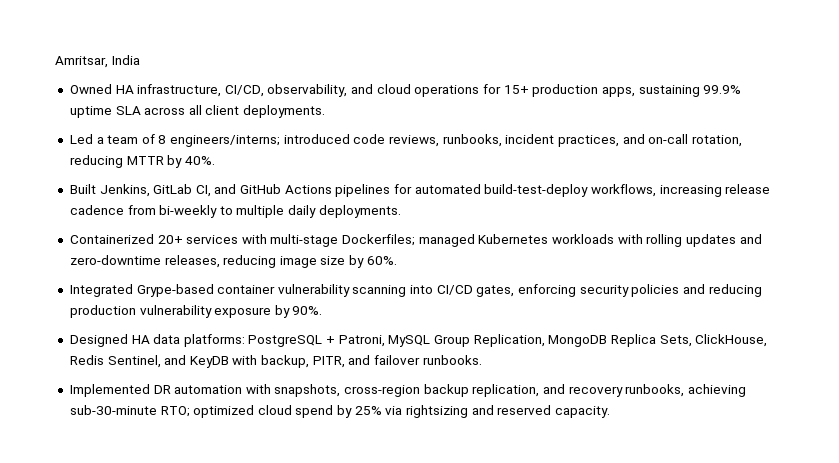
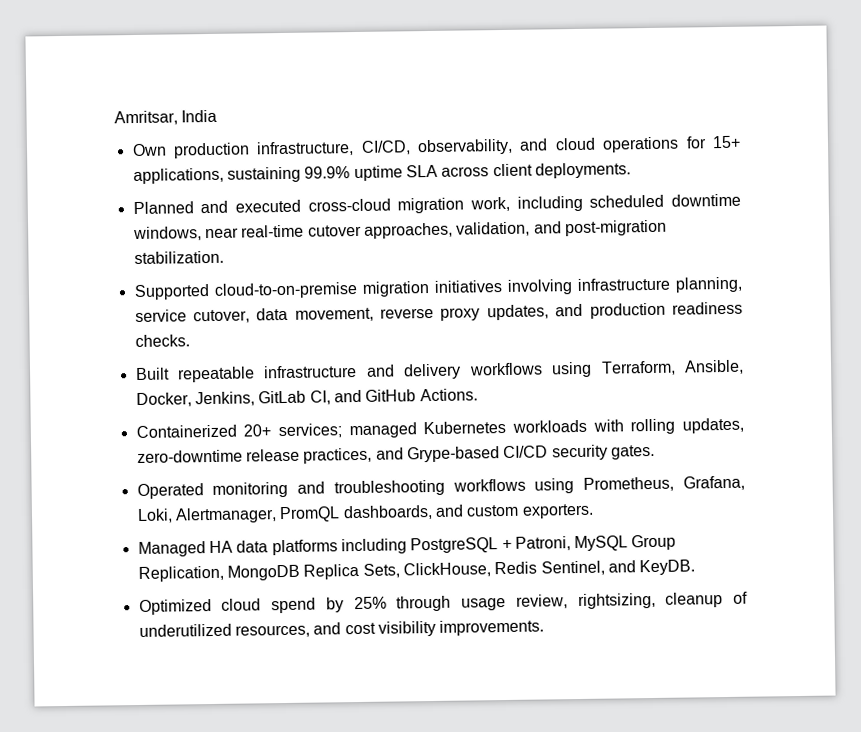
- Owned HA infrastructure, CI/CD, observability, and cloud operations for 15+ production apps, sustaining 99.9% uptime SLA across all client deployments.
+ Own production infrastructure, CI/CD, observability, and cloud operations for 15+ applications, sustaining 99.9% uptime SLA across client deployments.
- Led a team of 8 engineers/interns; introduced code reviews, runbooks, incident practices, and on-call rotation, reducing MTTR by 40%.
- Built Jenkins, GitLab CI, and GitHub Actions pipelines for automated build-test-deploy workflows, increasing release cadence from bi-weekly to multiple daily deployments.
- Containerized 20+ services with multi-stage Dockerfiles; managed Kubernetes workloads with rolling updates and zero-downtime releases, reducing image size by 60%.
- Integrated Grype-based container vulnerability scanning into CI/CD gates, enforcing security policies and reducing production vulnerability exposure by 90%.
- Designed HA data platforms: PostgreSQL + Patroni, MySQL Group Replication, MongoDB Replica Sets, ClickHouse, Redis Sentinel, and KeyDB with backup, PITR, and failover runbooks.
- Implemented DR automation with snapshots, cross-region backup replication, and recovery runbooks, achieving sub-30-minute RTO; optimized cloud spend by 25% via rightsizing and reserved capacity.
+ Planned and executed cross-cloud migration work, including scheduled downtime windows, near real-time cutover approaches, validation, and post-migration stabilization.
+ Supported cloud-to-on-premise migration initiatives involving infrastructure planning, service cutover, data movement, reverse proxy updates, and production readiness checks.
+ Built repeatable infrastructure and delivery workflows using Terraform, Ansible, Docker, Jenkins, GitLab CI, and GitHub Actions.
+ Containerized 20+ services; managed Kubernetes workloads with rolling updates, zero-downtime release practices, and Grype-based CI/CD security gates.
+ Operated monitoring and troubleshooting workflows using Prometheus, Grafana, Loki, Alertmanager, PromQL dashboards, and custom exporters.
+ Managed HA data platforms including PostgreSQL + Patroni, MySQL Group Replication, MongoDB Replica Sets, ClickHouse, Redis Sentinel, and KeyDB.
+ Optimized cloud spend by 25% through usage review, rightsizing, cleanup of underutilized resources, and cost visibility improvements.

